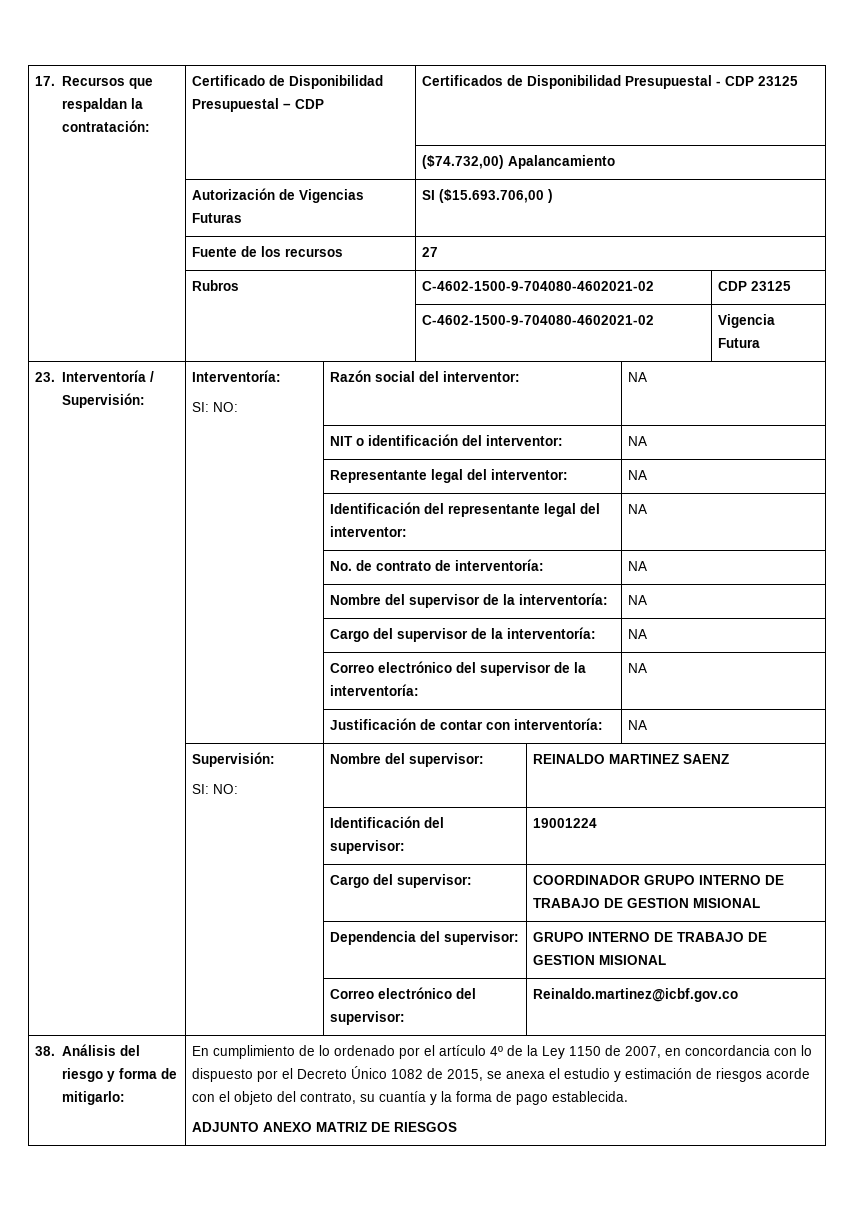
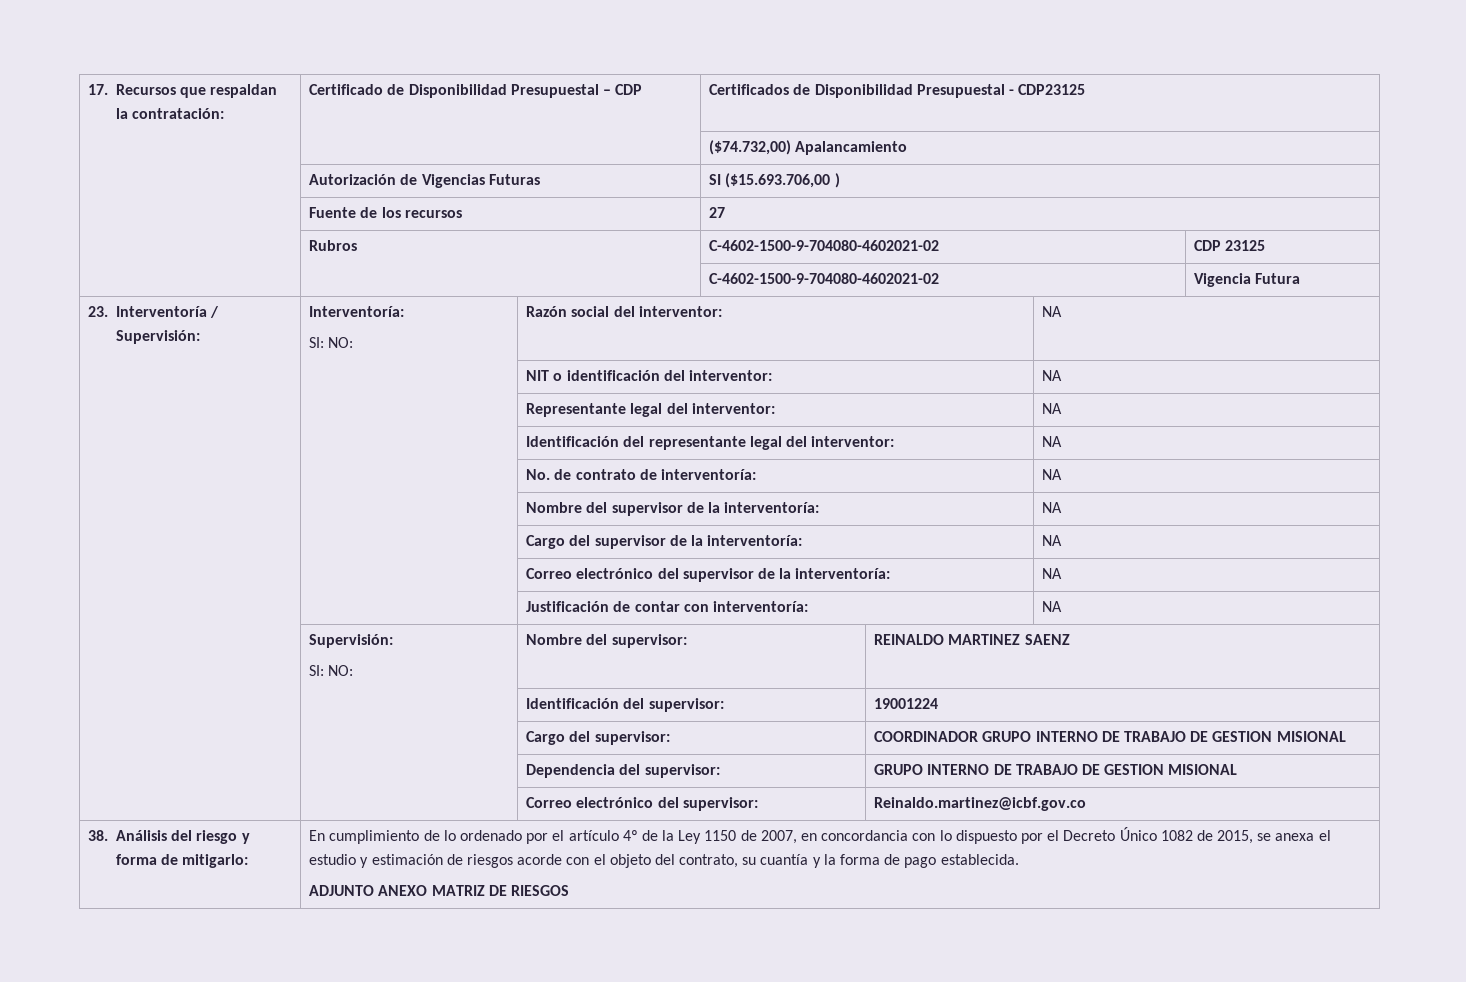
- 17. Recursos que respaldan la contratación: | Certificado de Disponibilidad Presupuestal – CDP | Certificados de Disponibilidad Presupuestal - CDP 23125
+ 17. Recursos que respaldan la contratación: | Certificado de Disponibilidad Presupuestal – CDP | Certificados de Disponibilidad Presupuestal - CDP23125

